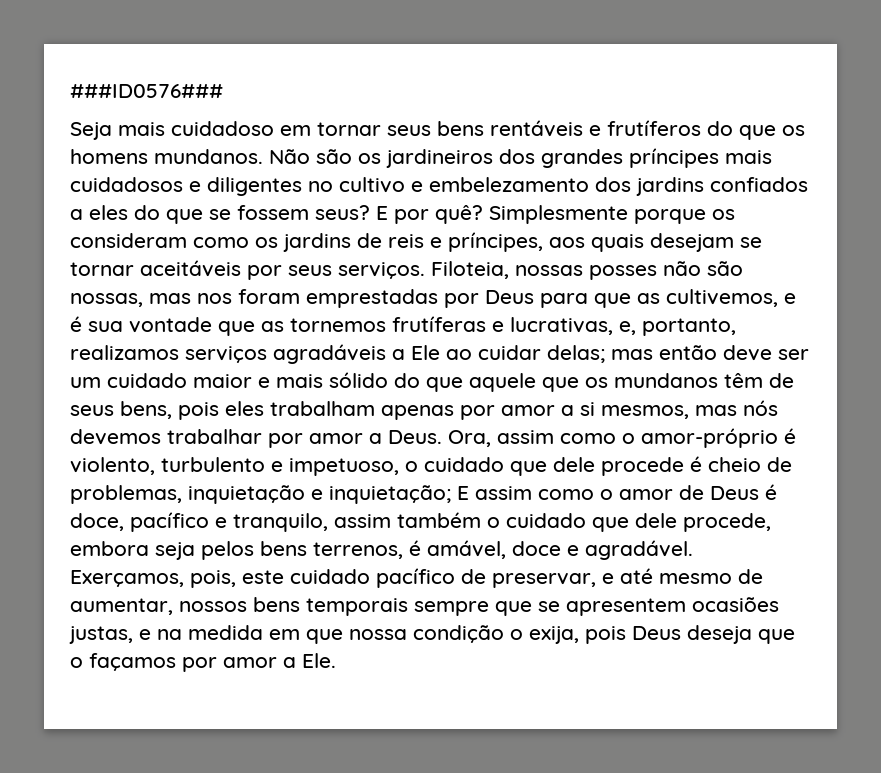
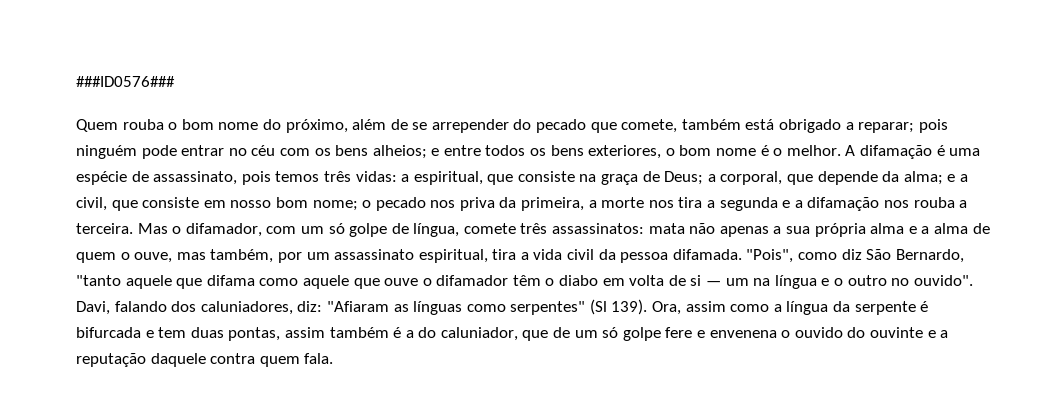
- Seja mais cuidadoso em tornar seus bens rentáveis e frutíferos do que os homens mundanos. Não são os jardineiros dos grandes príncipes mais cuidadosos e diligentes no cultivo e embelezamento dos jardins confiados a eles do que se fossem seus? E por quê? Simplesmente porque os consideram como os jardins de reis e príncipes, aos quais desejam se tornar aceitáveis por seus serviços. Filoteia, nossas posses não são nossas, mas nos foram emprestadas por Deus para que as cultivemos, e é sua vontade que as tornemos frutíferas e lucrativas, e, portanto, realizamos serviços agradáveis a Ele ao cuidar delas; mas então deve ser um cuidado maior e mais sólido do que aquele que os mundanos têm de seus bens, pois eles trabalham apenas por amor a si mesmos, mas nós devemos trabalhar por amor a Deus. Ora, assim como o amor-próprio é violento, turbulento e impetuoso, o cuidado que dele procede é cheio de problemas, inquietação e inquietação; E assim como o amor de Deus é doce, pacífico e tranquilo, assim também o cuidado que dele procede, embora seja pelos bens terrenos, é amável, doce e agradável. Exerçamos, pois, este cuidado pacífico de preservar, e até mesmo de aumentar, nossos bens temporais sempre que se apresentem ocasiões justas, e na medida em que nossa condição o exija, pois Deus deseja que o façamos por amor a Ele.
+ Quem rouba o bom nome do próximo, além de se arrepender do pecado que comete, também está obrigado a reparar; pois ninguém pode entrar no céu com os bens alheios; e entre todos os bens exteriores, o bom nome é o melhor. A difamação é uma espécie de assassinato, pois temos três vidas: a espiritual, que consiste na graça de Deus; a corporal, que depende da alma; e a civil, que consiste em nosso bom nome; o pecado nos priva da primeira, a morte nos tira a segunda e a difamação nos rouba a terceira. Mas o difamador, com um só golpe de língua, comete três assassinatos: mata não apenas a sua própria alma e a alma de quem o ouve, mas também, por um assassinato espiritual, tira a vida civil da pessoa difamada. "Pois", como diz São Bernardo, "tanto aquele que difama como aquele que ouve o difamador têm o diabo em volta de si — um na língua e o outro no ouvido". Davi, falando dos caluniadores, diz: "Afiaram as línguas como serpentes" (Sl 139). Ora, assim como a língua da serpente é bifurcada e tem duas pontas, assim também é a do caluniador, que de um só golpe fere e envenena o ouvido do ouvinte e a reputação daquele contra quem fala.

